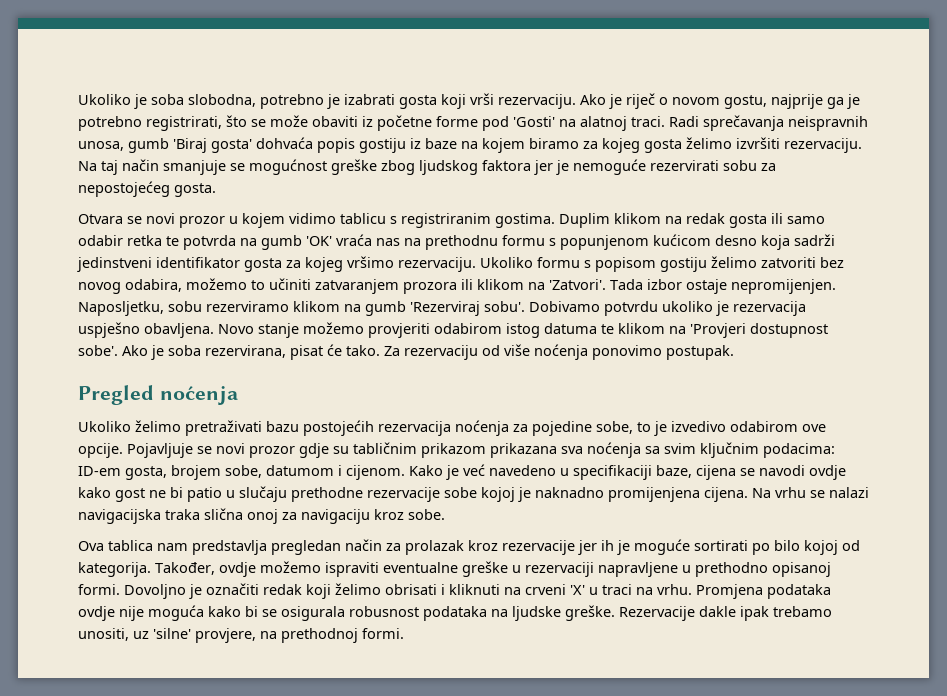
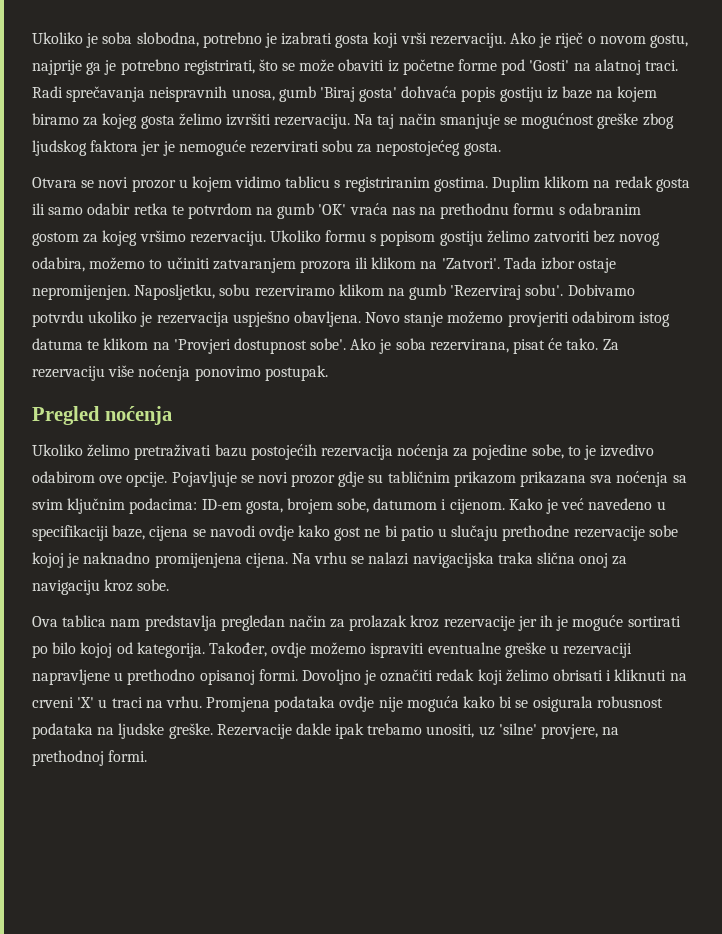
- Duplim klikom na redak gosta ili samo odabir retka te potvrda na gumb 'OK' vraća nas na prethodnu formu s popunjenom kućicom desno koja sadrži jedinstveni identifikator gosta za kojeg vršimo rezervaciju.
+ Duplim klikom na redak gosta ili samo odabir retka te potvrdom na gumb 'OK' vraća nas na prethodnu formu s odabranim gostom za kojeg vršimo rezervaciju.
- Za rezervaciju od više noćenja ponovimo postupak.
+ Za rezervaciju više noćenja ponovimo postupak.

